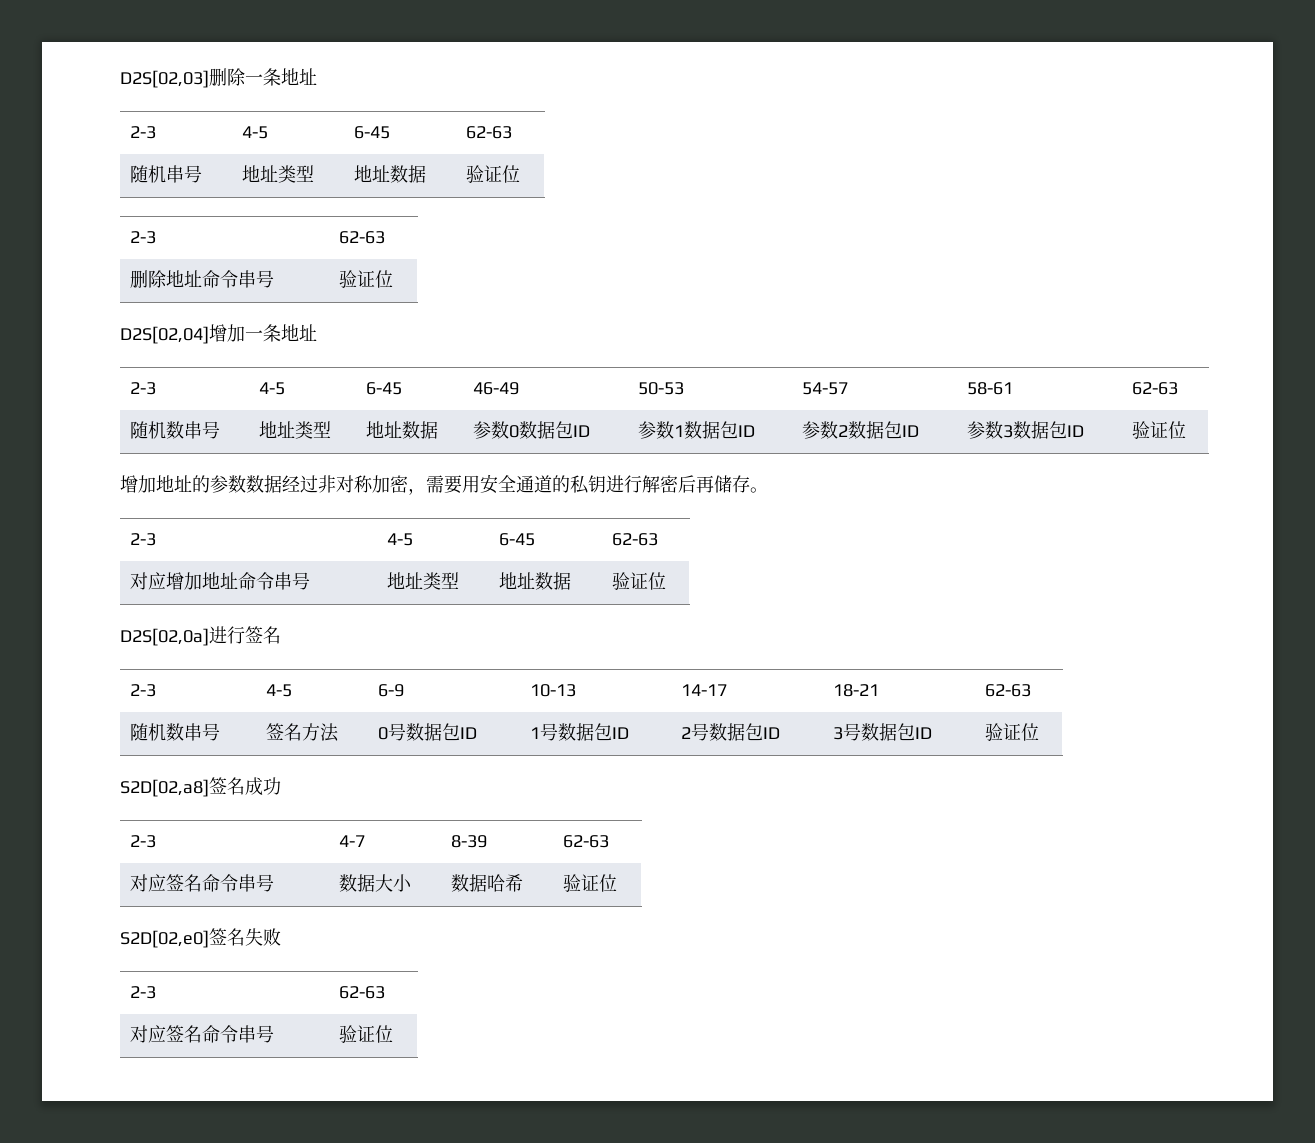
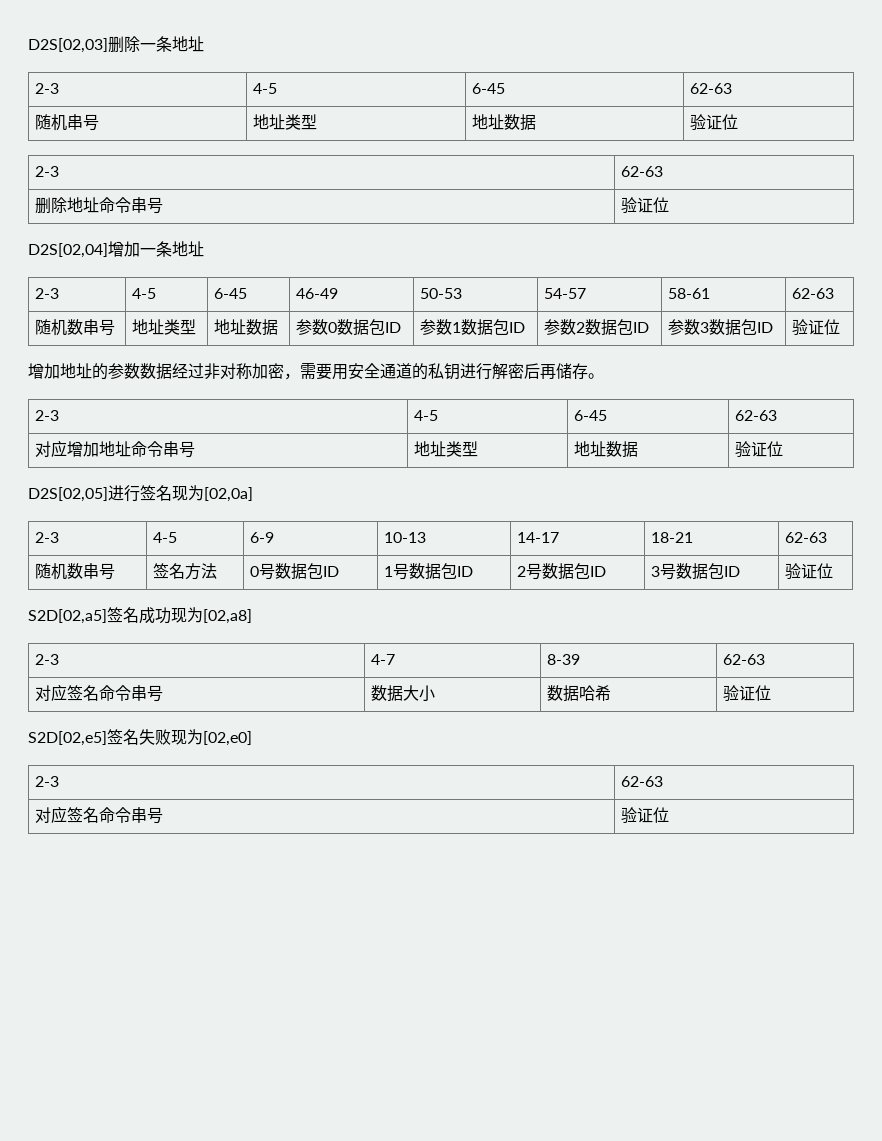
- D2S[02,0a]进行签名
+ D2S[02,05]进行签名现为[02,0a]
- S2D[02,a8]签名成功
+ S2D[02,a5]签名成功现为[02,a8]
- S2D[02,e0]签名失败
+ S2D[02,e5]签名失败现为[02,e0]

